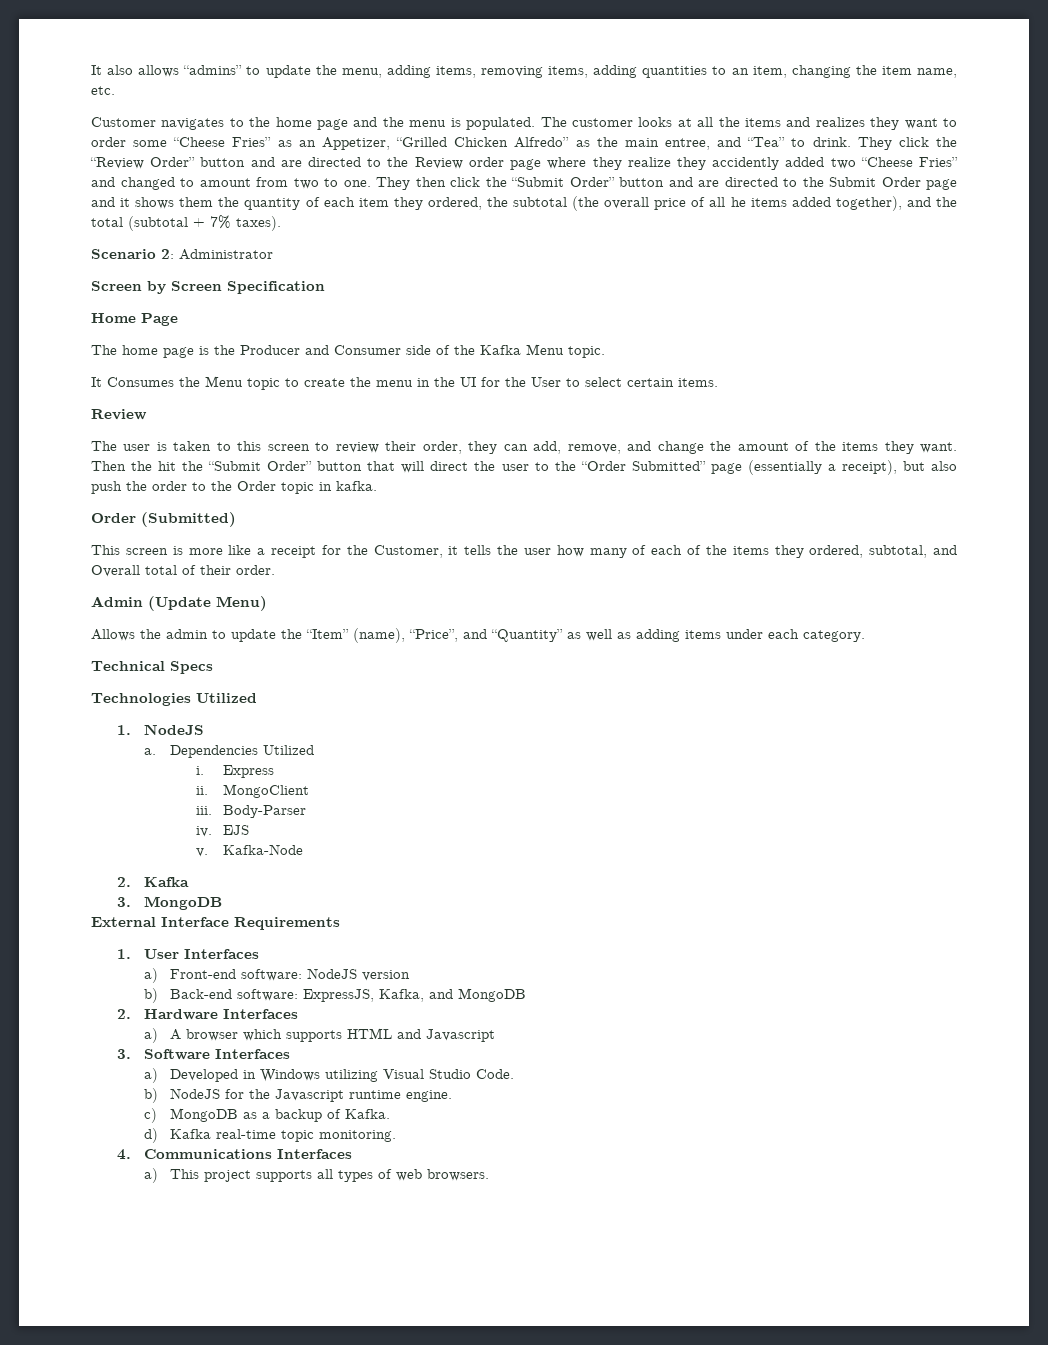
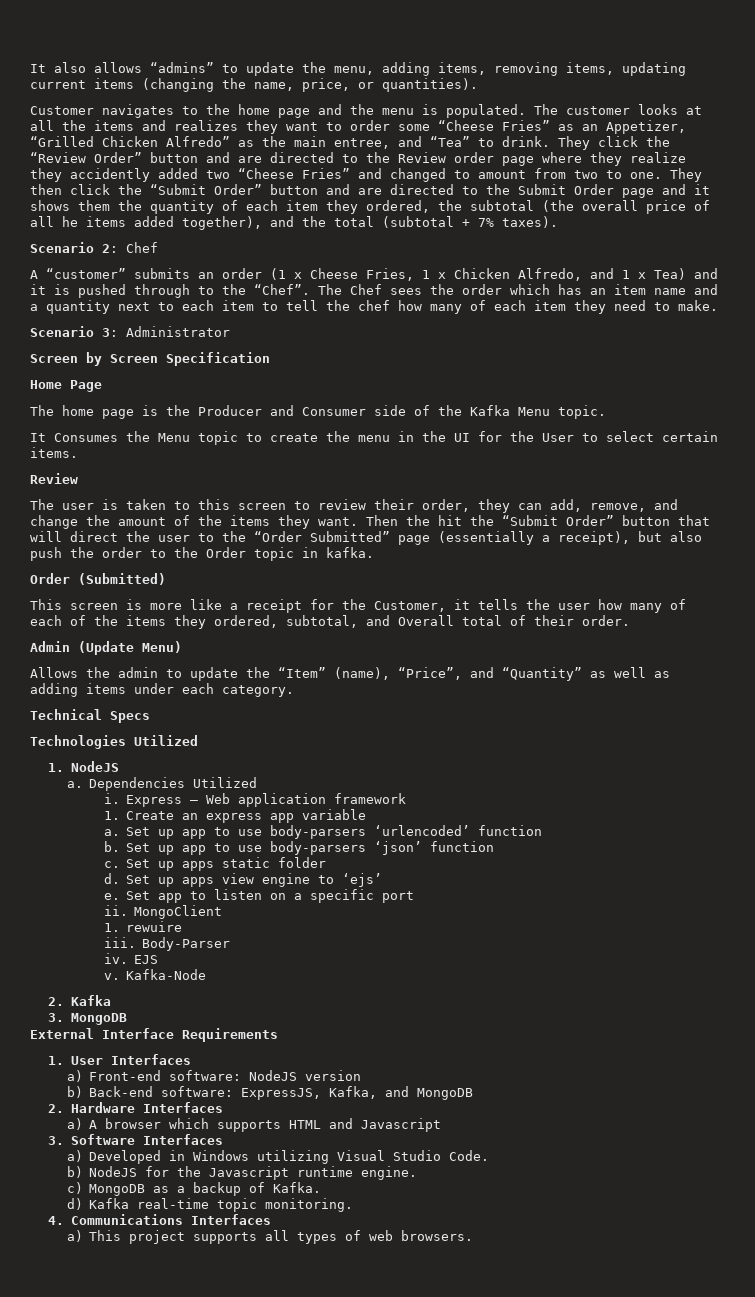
- It also allows “admins” to update the menu, adding items, removing items, adding quantities to an item, changing the item name, etc.
+ It also allows “admins” to update the menu, adding items, removing items, updating current items (changing the name, price, or quantities).
- Scenario 2: Administrator
+ Scenario 2: Chef
+ A “customer” submits an order (1 x Cheese Fries, 1 x Chicken Alfredo, and 1 x Tea) and it is pushed through to the “Chef”. The Chef sees the order which has an item name and a quantity next to each item to tell the chef how many of each item they need to make.
+ Scenario 3: Administrator
- Express
+ Express – Web application framework
+ 1. Create an express app variable
+ a. Set up app to use body-parsers ‘urlencoded’ function
+ b. Set up app to use body-parsers ‘json’ function
+ c. Set up apps static folder
+ d. Set up apps view engine to ‘ejs’
+ e. Set app to listen on a specific port
+ 1. rewuire

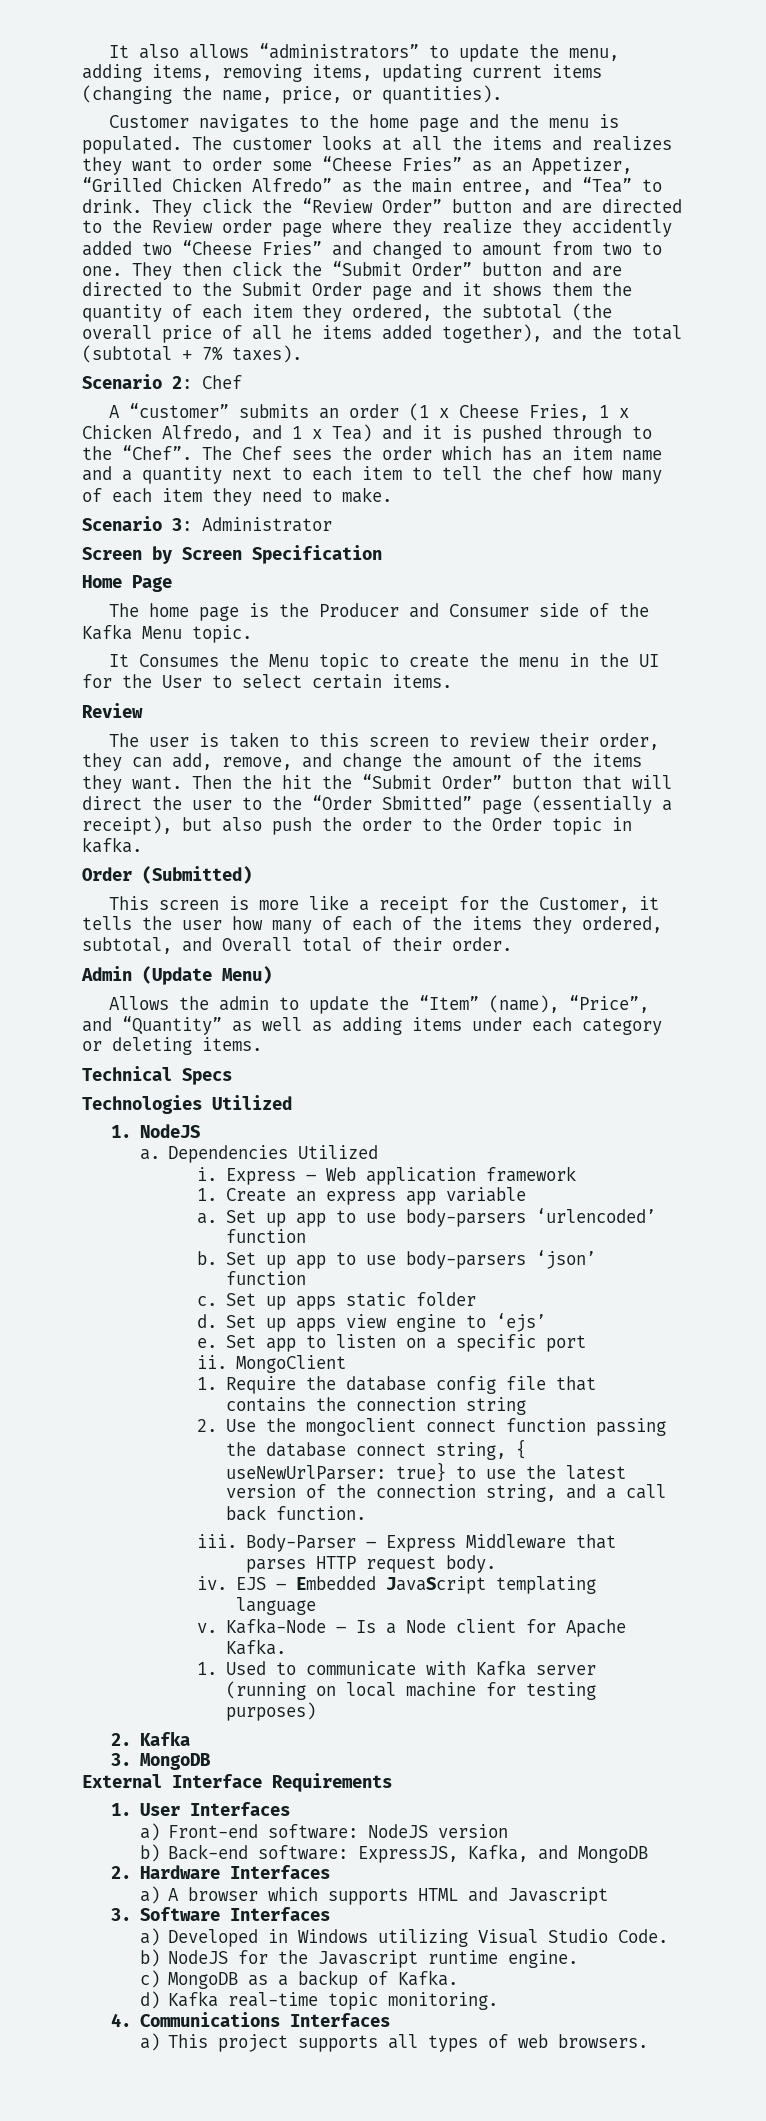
- It also allows “admins” to update the menu, adding items, removing items, updating current items (changing the name, price, or quantities).
+ It also allows “administrators” to update the menu, adding items, removing items, updating current items (changing the name, price, or quantities).
- Then the hit the “Submit Order” button that will direct the user to the “Order Submitted” page (essentially a receipt), but also push the order to the Order topic in kafka.
+ Then the hit the “Submit Order” button that will direct the user to the “Order Sbmitted” page (essentially a receipt), but also push the order to the Order topic in kafka.
- Allows the admin to update the “Item” (name), “Price”, and “Quantity” as well as adding items under each category.
+ Allows the admin to update the “Item” (name), “Price”, and “Quantity” as well as adding items under each category or deleting items.
- 1. rewuire
- iii. Body-Parser
- iv. EJS
- v. Kafka-Node
+ 1. Require the database config file that contains the connection string
+ 2. Use the mongoclient connect function passing the database connect string, { useNewUrlParser: true} to use the latest version of the connection string, and a call back function.
+ iii. Body-Parser – Express Middleware that parses HTTP request body.
+ iv. EJS – Embedded JavaScript templating language
+ v. Kafka-Node – Is a Node client for Apache Kafka.
+ 1. Used to communicate with Kafka server (running on local machine for testing purposes)

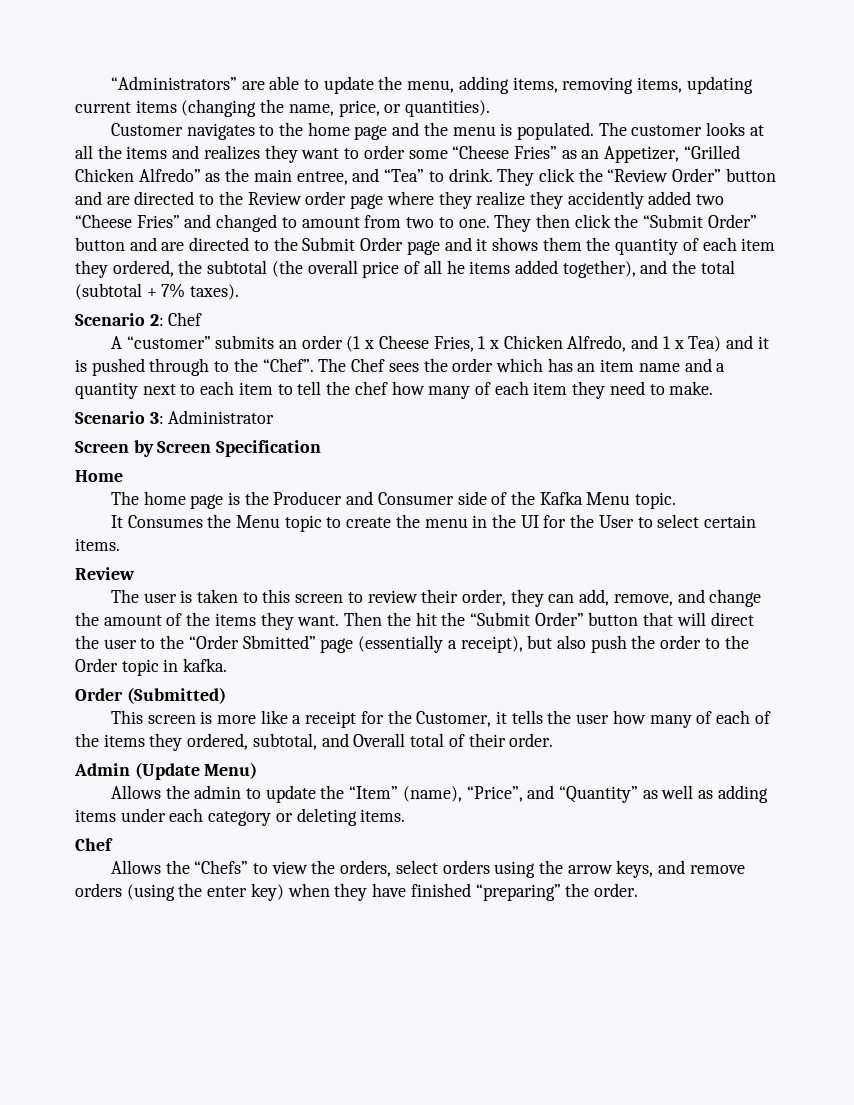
- It also allows “administrators” to update the menu, adding items, removing items, updating current items (changing the name, price, or quantities).
+ “Administrators” are able to update the menu, adding items, removing items, updating current items (changing the name, price, or quantities).
- Home Page
+ Home
  Allows the admin to update the “Item” (name), “Price”, and “Quantity” as well as adding items under each category or deleting items.
- Technical Specs
- Technologies Utilized
- 1. NodeJS
- a. Dependencies Utilized
- i. Express – Web application framework
- 1. Create an express app variable
- a. Set up app to use body-parsers ‘urlencoded’ function
- b. Set up app to use body-parsers ‘json’ function
- c. Set up apps static folder
- d. Set up apps view engine to ‘ejs’
- e. Set app to listen on a specific port
- ii. MongoClient
- 1. Require the database config file that contains the connection string
- 2. Use the mongoclient connect function passing the database connect string, { useNewUrlParser: true} to use the latest version of the connection string, and a call back function.
- iii. Body-Parser – Express Middleware that parses HTTP request body.
- iv. EJS – Embedded JavaScript templating language
- v. Kafka-Node – Is a Node client for Apache Kafka.
- 1. Used to communicate with Kafka server (running on local machine for testing purposes)
- 2. Kafka
- 3. MongoDB
- External Interface Requirements
- 1. User Interfaces
- a) Front-end software: NodeJS version
- b) Back-end software: ExpressJS, Kafka, and MongoDB
- 2. Hardware Interfaces
- a) A browser which supports HTML and Javascript
- 3. Software Interfaces
- a) Developed in Windows utilizing Visual Studio Code.
- b) NodeJS for the Javascript runtime engine.
- c) MongoDB as a backup of Kafka.
- d) Kafka real-time topic monitoring.
- 4. Communications Interfaces
- a) This project supports all types of web browsers.
+ Chef
+ Allows the “Chefs” to view the orders, select orders using the arrow keys, and remove orders (using the enter key) when they have finished “preparing” the order.

